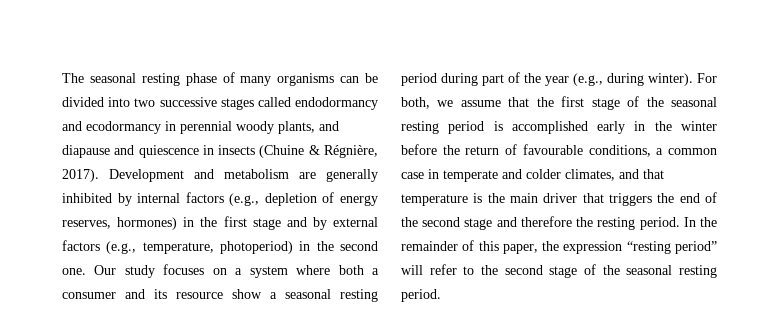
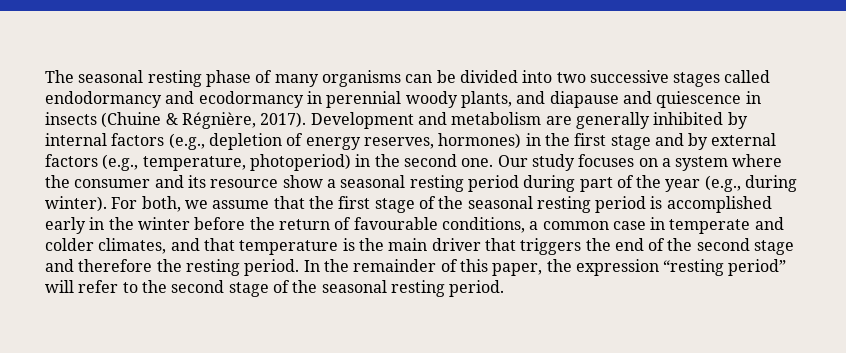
- Our study focuses on a system where both a consumer and its resource show a seasonal resting period during part of the year (e.g., during winter).
+ Our study focuses on a system where the consumer and its resource show a seasonal resting period during part of the year (e.g., during winter).

